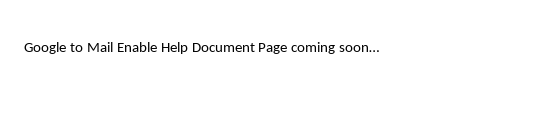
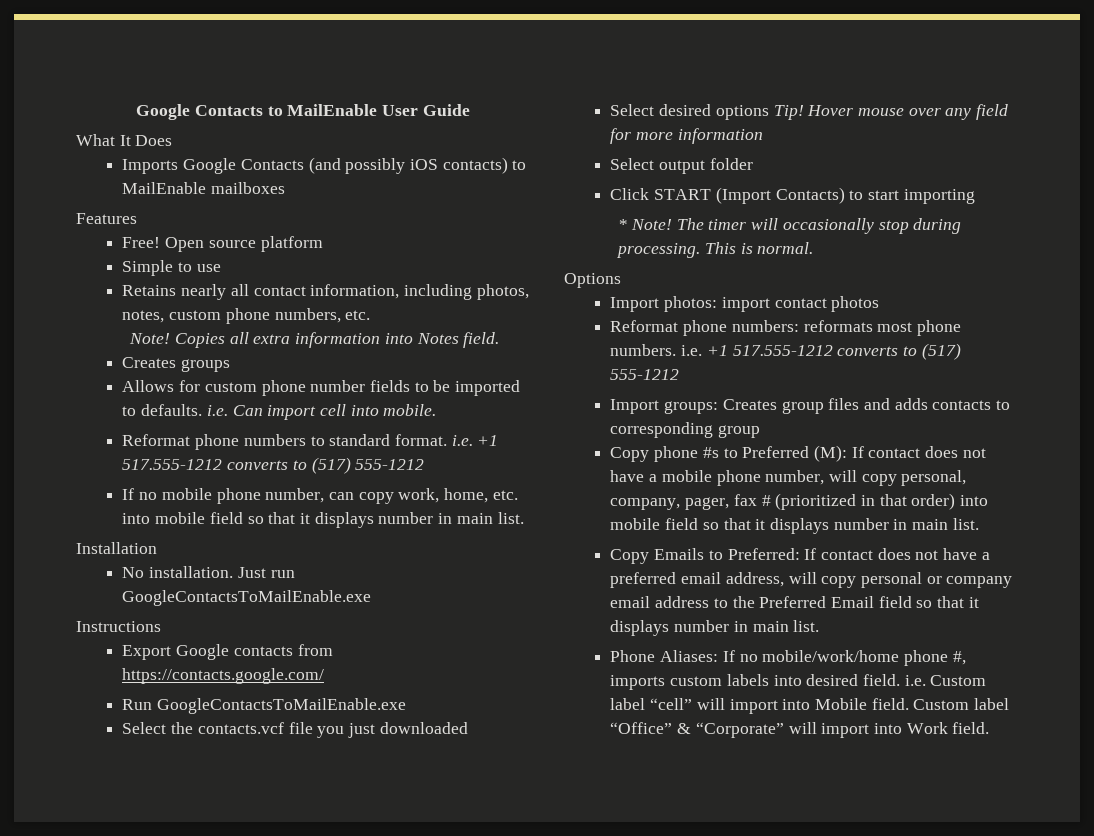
- Google to Mail Enable Help Document Page coming soon…
+ Google Contacts to MailEnable User Guide
+ What It Does
+ Imports Google Contacts (and possibly iOS contacts) to MailEnable mailboxes
+ Features
+ Free! Open source platform
+ Simple to use
+ Retains nearly all contact information, including photos, notes, custom phone numbers, etc.
+ Note! Copies all extra information into Notes field.
+ Creates groups
+ Allows for custom phone number fields to be imported to defaults. i.e. Can import cell into mobile.
+ Reformat phone numbers to standard format. i.e. +1 517.555-1212 converts to (517) 555-1212
+ If no mobile phone number, can copy work, home, etc. into mobile field so that it displays number in main list.
+ Installation
+ No installation. Just run GoogleContactsToMailEnable.exe
+ Instructions
+ Export Google contacts from https://contacts.google.com/
+ Run GoogleContactsToMailEnable.exe
+ Select the contacts.vcf file you just downloaded
+ Select desired options Tip! Hover mouse over any field for more information
+ Select output folder
+ Click START (Import Contacts) to start importing
+ * Note! The timer will occasionally stop during processing. This is normal.
+ Options
+ Import photos: import contact photos
+ Reformat phone numbers: reformats most phone numbers. i.e. +1 517.555-1212 converts to (517) 555-1212
+ Import groups: Creates group files and adds contacts to corresponding group
+ Copy phone #s to Preferred (M): If contact does not have a mobile phone number, will copy personal, company, pager, fax # (prioritized in that order) into mobile field so that it displays number in main list.
+ Copy Emails to Preferred: If contact does not have a preferred email address, will copy personal or company email address to the Preferred Email field so that it displays number in main list.
+ Phone Aliases: If no mobile/work/home phone #, imports custom labels into desired field. i.e. Custom label “cell” will import into Mobile field. Custom label “Office” & “Corporate” will import into Work field.

